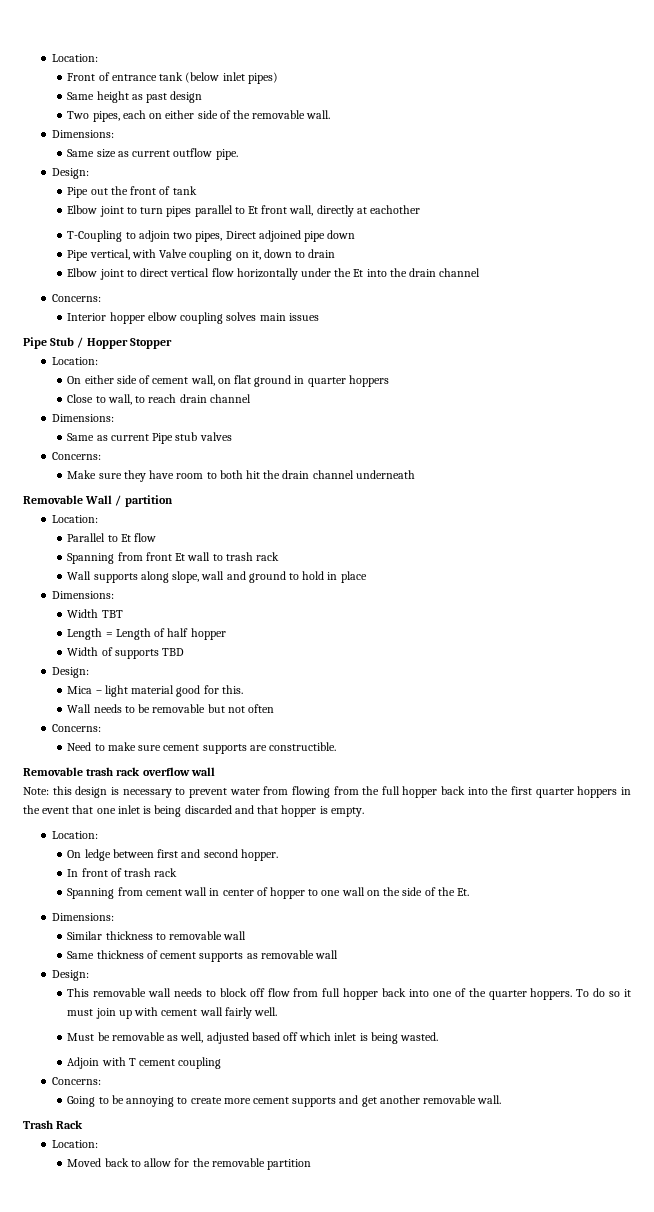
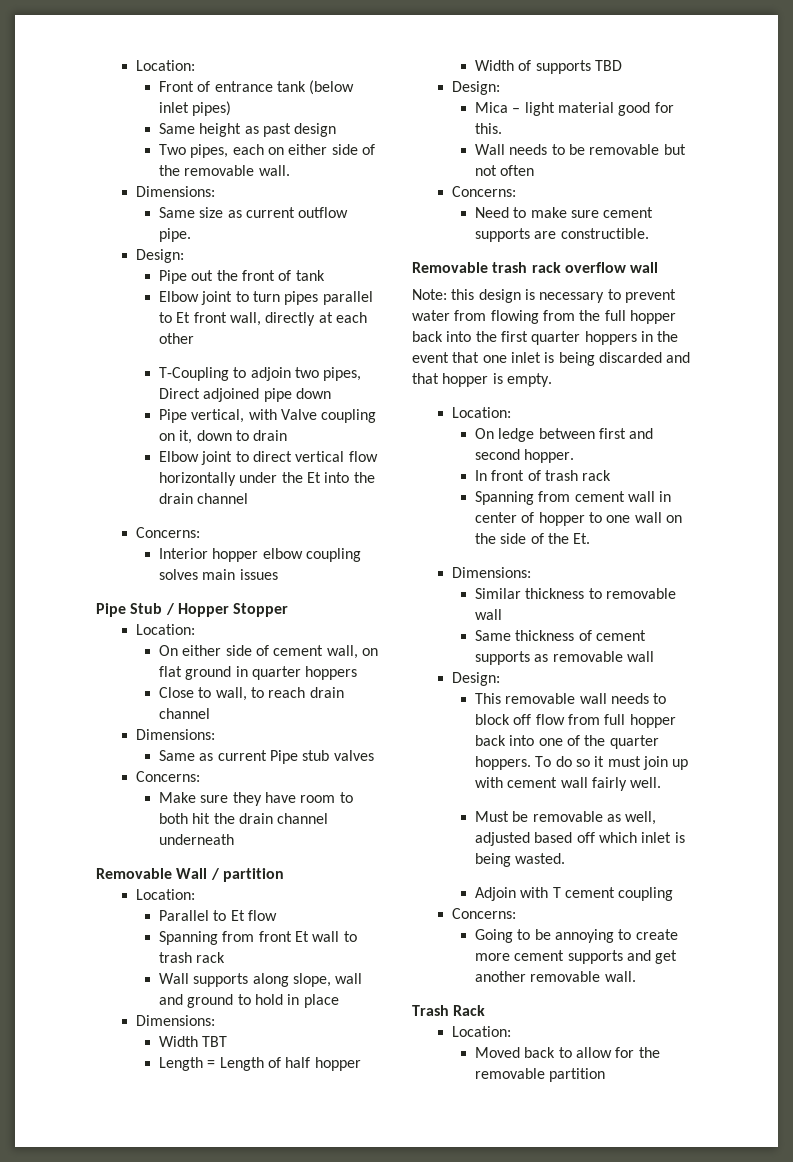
- Elbow joint to turn pipes parallel to Et front wall, directly at eachother
+ Elbow joint to turn pipes parallel to Et front wall, directly at each other

